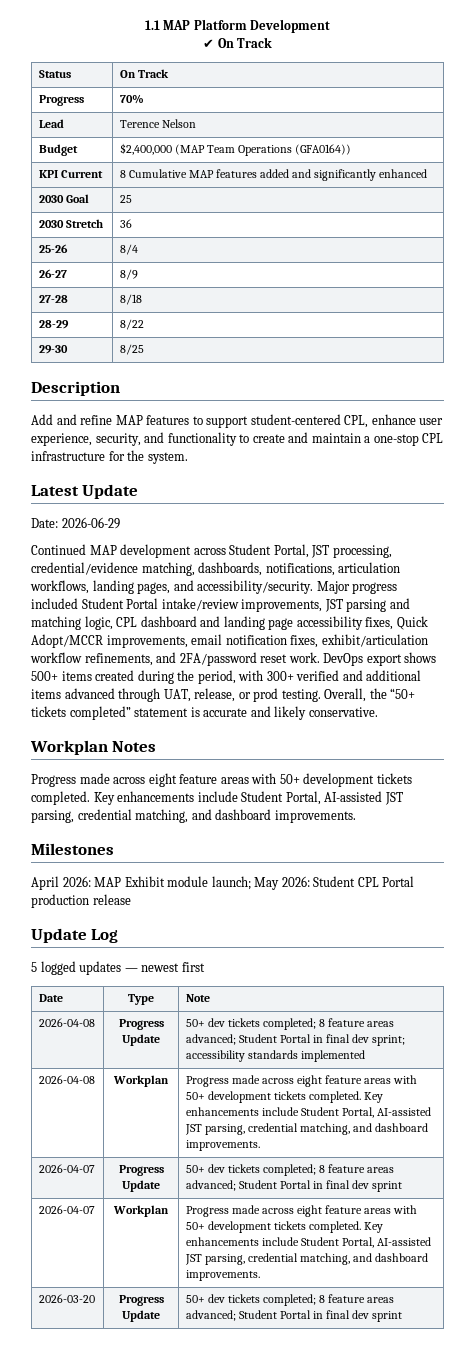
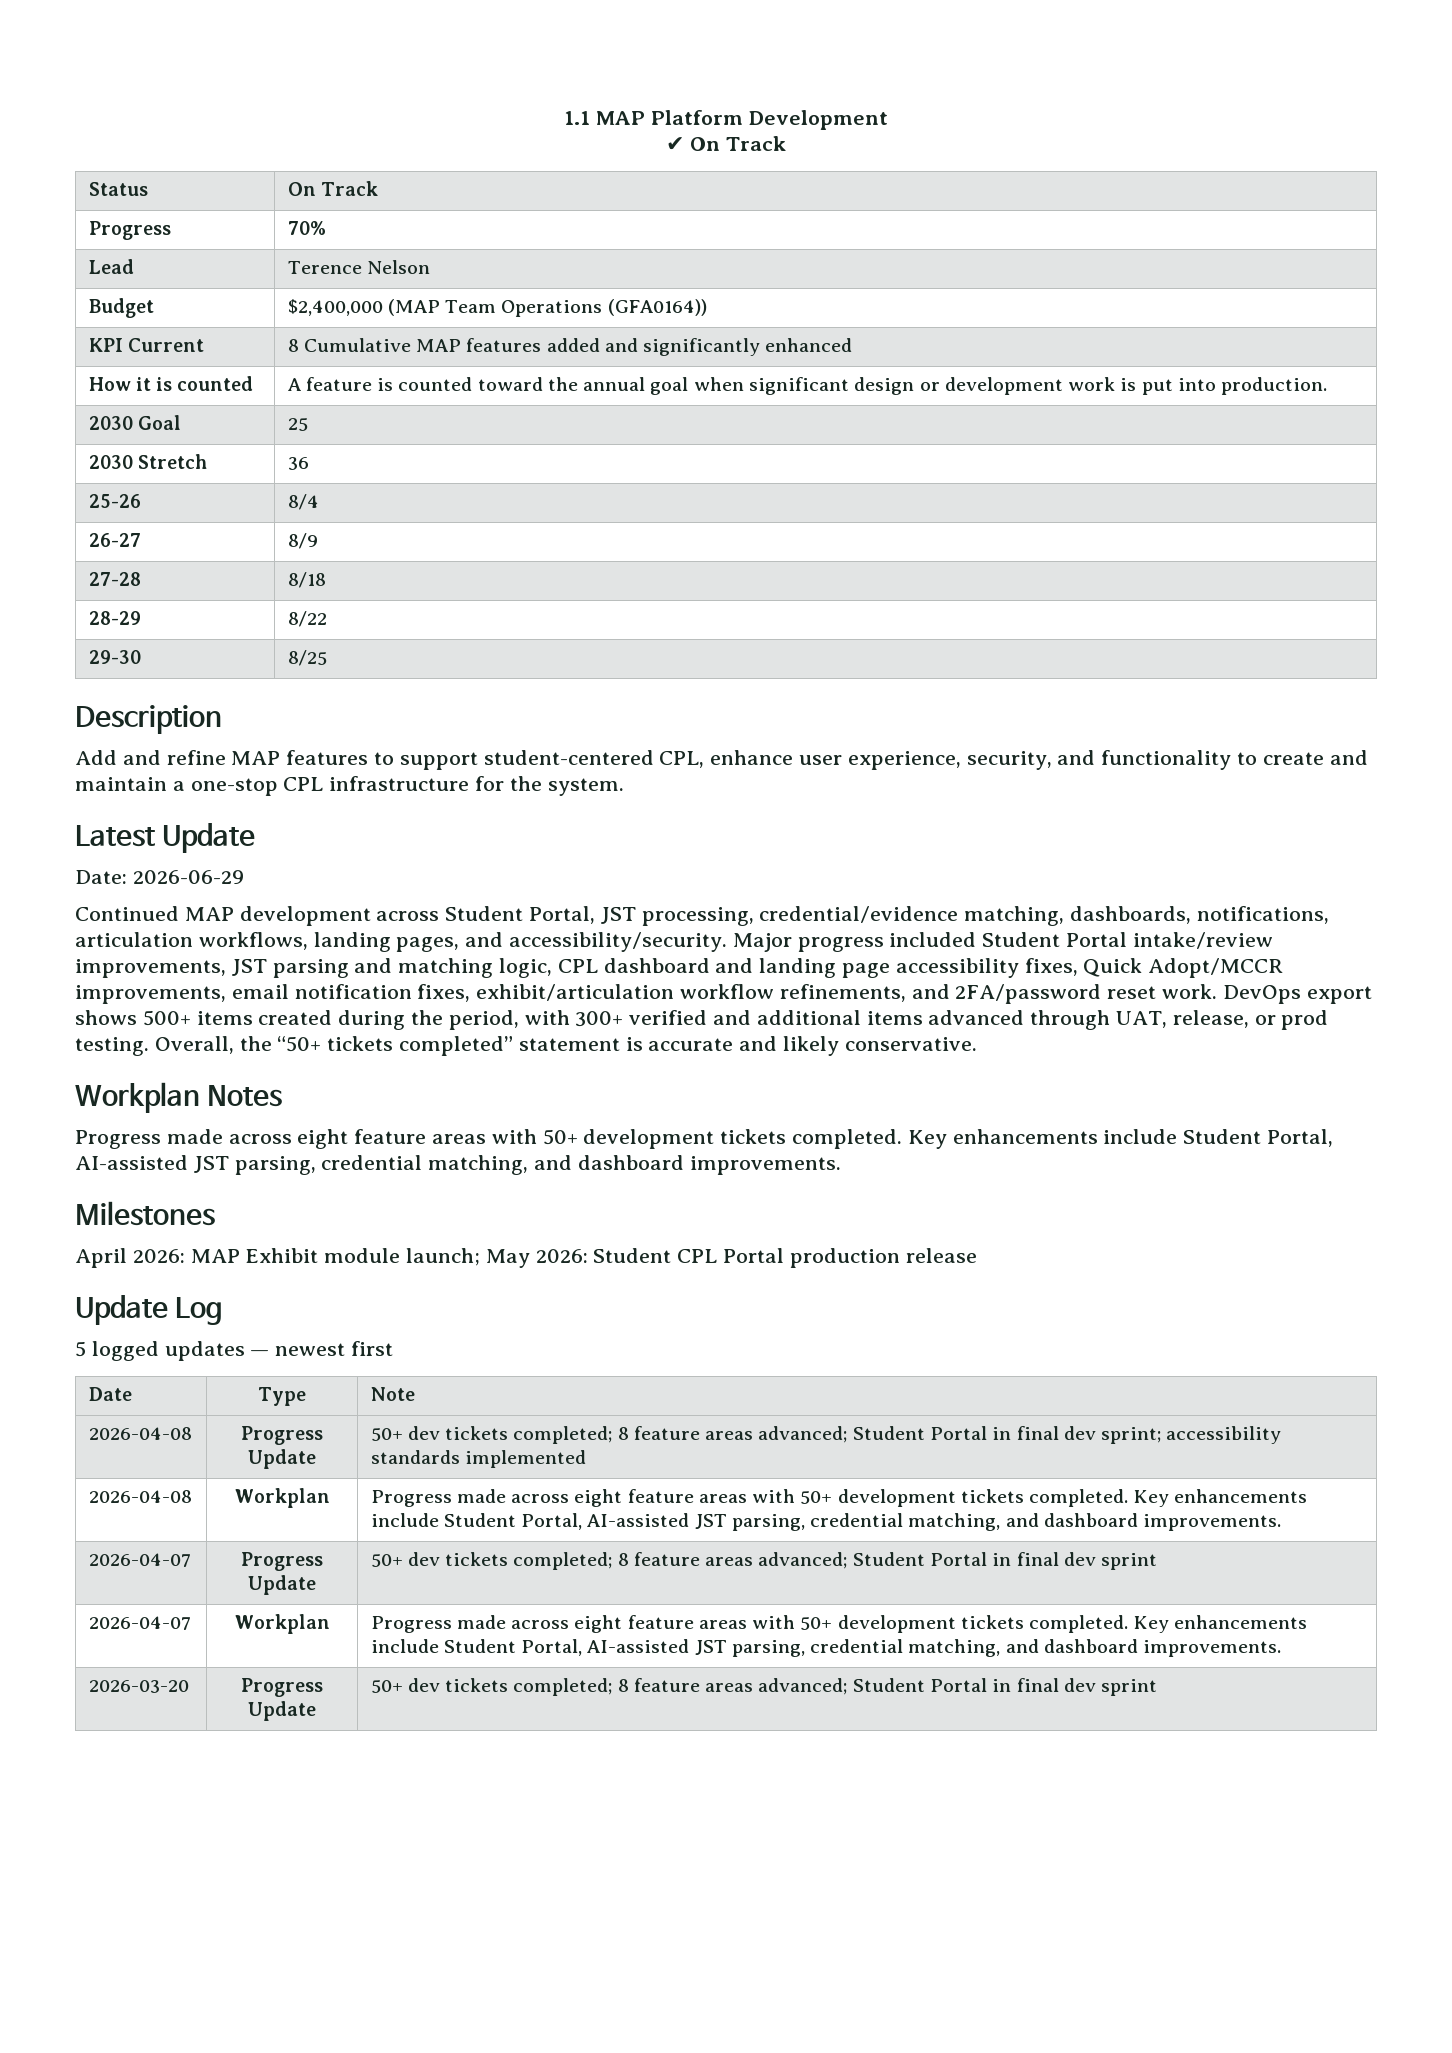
+ How it is counted | A feature is counted toward the annual goal when significant design or development work is put into production.

